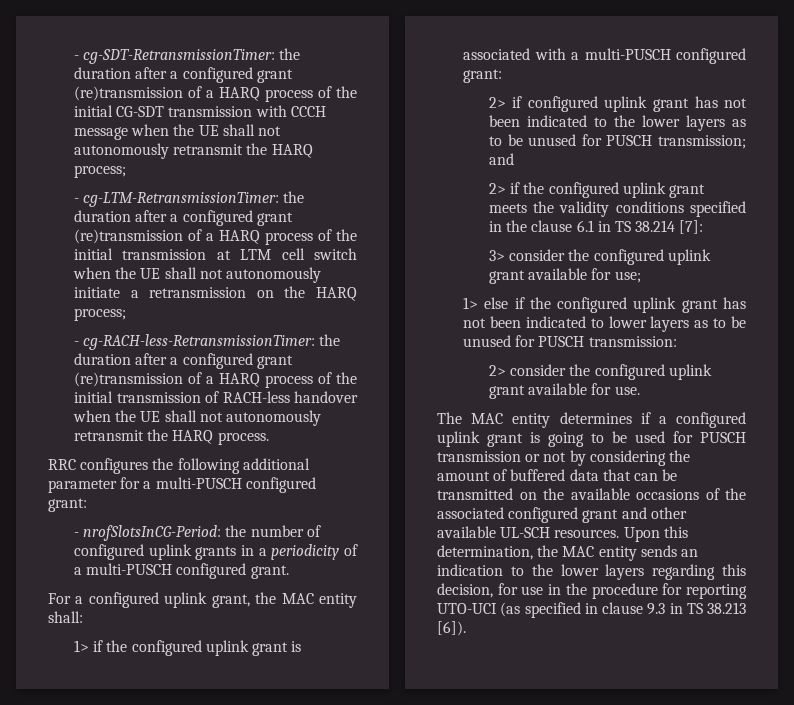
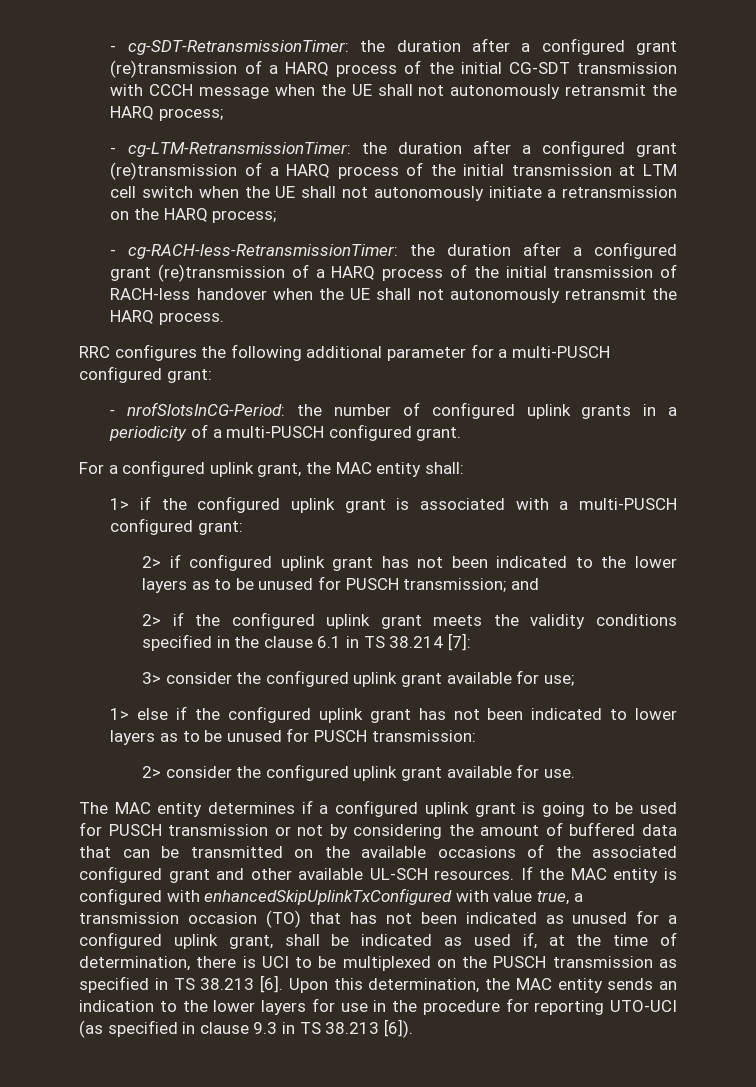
+ If the MAC entity is configured with enhancedSkipUplinkTxConfigured with value true, a transmission occasion (TO) that has not been indicated as unused for a configured uplink grant, shall be indicated as used if, at the time of determination, there is UCI to be multiplexed on the PUSCH transmission as specified in TS 38.213 [6].
- Upon this determination, the MAC entity sends an indication to the lower layers regarding this decision, for use in the procedure for reporting UTO-UCI (as specified in clause 9.3 in TS 38.213 [6]).
+ Upon this determination, the MAC entity sends an indication to the lower layers for use in the procedure for reporting UTO-UCI (as specified in clause 9.3 in TS 38.213 [6]).

